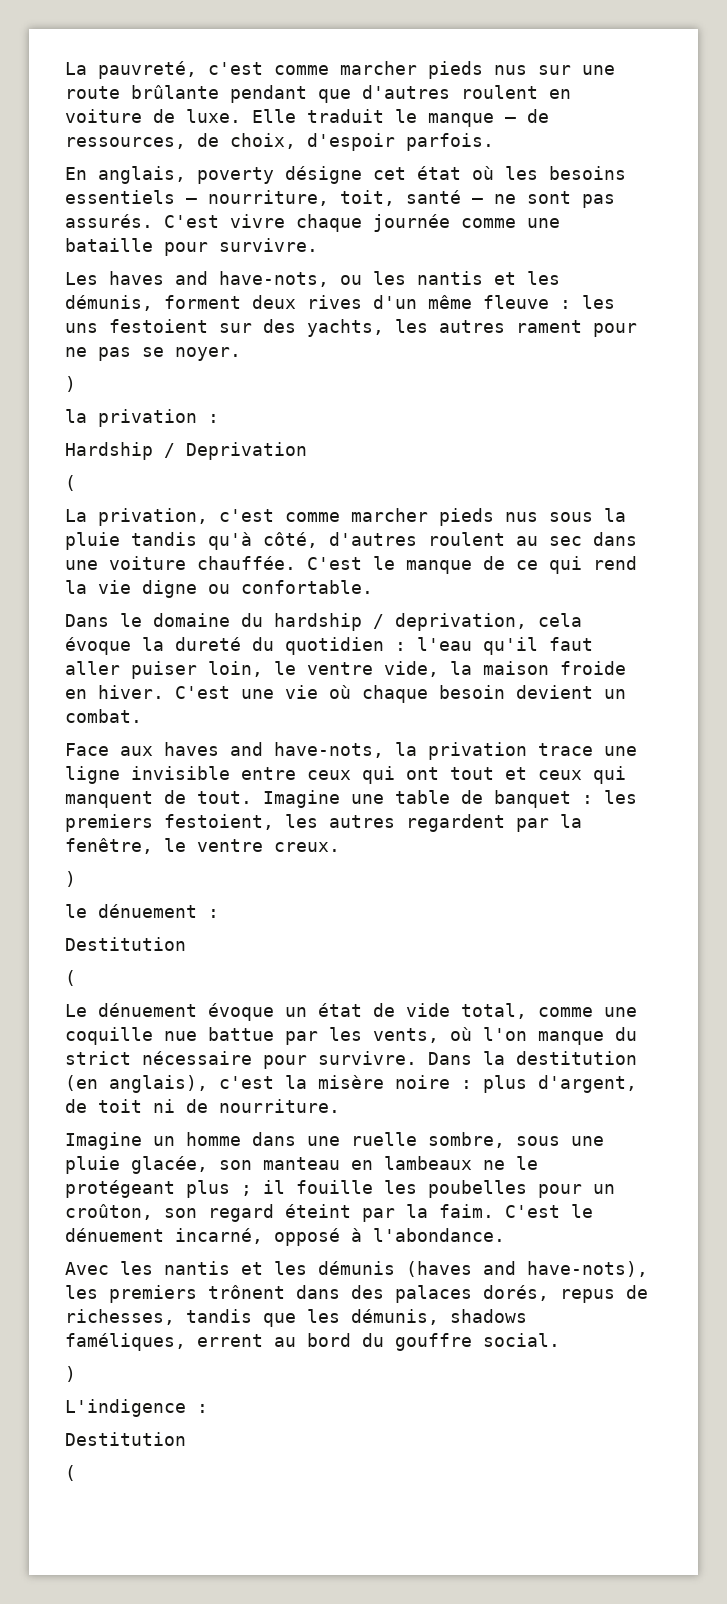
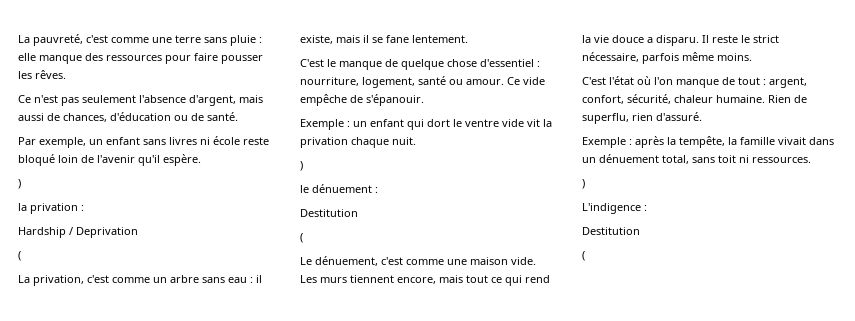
- La pauvreté, c'est comme marcher pieds nus sur une route brûlante pendant que d'autres roulent en voiture de luxe. Elle traduit le manque — de ressources, de choix, d'espoir parfois.
- En anglais, poverty désigne cet état où les besoins essentiels — nourriture, toit, santé — ne sont pas assurés. C'est vivre chaque journée comme une bataille pour survivre.
- Les haves and have-nots, ou les nantis et les démunis, forment deux rives d'un même fleuve : les uns festoient sur des yachts, les autres rament pour ne pas se noyer.
+ La pauvreté, c'est comme une terre sans pluie : elle manque des ressources pour faire pousser les rêves.
+ Ce n'est pas seulement l'absence d'argent, mais aussi de chances, d'éducation ou de santé.
+ Par exemple, un enfant sans livres ni école reste bloqué loin de l'avenir qu'il espère.
- La privation, c'est comme marcher pieds nus sous la pluie tandis qu'à côté, d'autres roulent au sec dans une voiture chauffée. C'est le manque de ce qui rend la vie digne ou confortable.
- Dans le domaine du hardship / deprivation, cela évoque la dureté du quotidien : l'eau qu'il faut aller puiser loin, le ventre vide, la maison froide en hiver. C'est une vie où chaque besoin devient un combat.
- Face aux haves and have-nots, la privation trace une ligne invisible entre ceux qui ont tout et ceux qui manquent de tout. Imagine une table de banquet : les premiers festoient, les autres regardent par la fenêtre, le ventre creux.
+ La privation, c'est comme un arbre sans eau : il existe, mais il se fane lentement.
+ C'est le manque de quelque chose d'essentiel : nourriture, logement, santé ou amour. Ce vide empêche de s'épanouir.
+ Exemple : un enfant qui dort le ventre vide vit la privation chaque nuit.
- Le dénuement évoque un état de vide total, comme une coquille nue battue par les vents, où l'on manque du strict nécessaire pour survivre. Dans la destitution (en anglais), c'est la misère noire : plus d'argent, de toit ni de nourriture.
- Imagine un homme dans une ruelle sombre, sous une pluie glacée, son manteau en lambeaux ne le protégeant plus ; il fouille les poubelles pour un croûton, son regard éteint par la faim. C'est le dénuement incarné, opposé à l'abondance.
- Avec les nantis et les démunis (haves and have-nots), les premiers trônent dans des palaces dorés, repus de richesses, tandis que les démunis, shadows faméliques, errent au bord du gouffre social.
+ Le dénuement, c'est comme une maison vide. Les murs tiennent encore, mais tout ce qui rend la vie douce a disparu. Il reste le strict nécessaire, parfois même moins.
+ C'est l'état où l'on manque de tout : argent, confort, sécurité, chaleur humaine. Rien de superflu, rien d'assuré.
+ Exemple : après la tempête, la famille vivait dans un dénuement total, sans toit ni ressources.

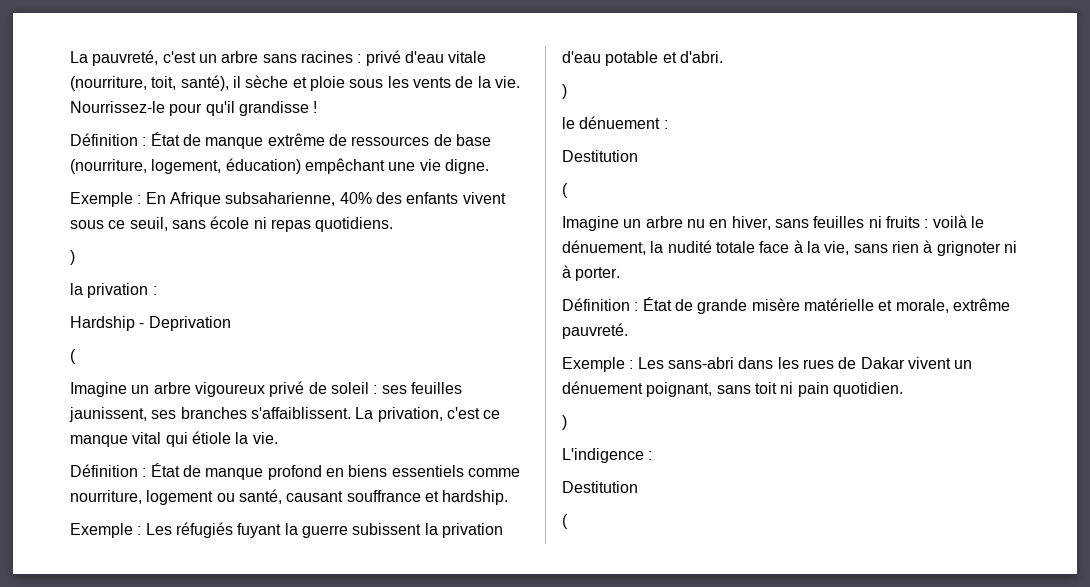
- La pauvreté, c'est comme une terre sans pluie : elle manque des ressources pour faire pousser les rêves.
- Ce n'est pas seulement l'absence d'argent, mais aussi de chances, d'éducation ou de santé.
- Par exemple, un enfant sans livres ni école reste bloqué loin de l'avenir qu'il espère.
+ La pauvreté, c'est un arbre sans racines : privé d'eau vitale (nourriture, toit, santé), il sèche et ploie sous les vents de la vie. Nourrissez-le pour qu'il grandisse !
+ Définition : État de manque extrême de ressources de base (nourriture, logement, éducation) empêchant une vie digne.
+ Exemple : En Afrique subsaharienne, 40% des enfants vivent sous ce seuil, sans école ni repas quotidiens.
- Hardship / Deprivation
+ Hardship - Deprivation
- La privation, c'est comme un arbre sans eau : il existe, mais il se fane lentement.
- C'est le manque de quelque chose d'essentiel : nourriture, logement, santé ou amour. Ce vide empêche de s'épanouir.
- Exemple : un enfant qui dort le ventre vide vit la privation chaque nuit.
+ Imagine un arbre vigoureux privé de soleil : ses feuilles jaunissent, ses branches s'affaiblissent. La privation, c'est ce manque vital qui étiole la vie.
+ Définition : État de manque profond en biens essentiels comme nourriture, logement ou santé, causant souffrance et hardship.
+ Exemple : Les réfugiés fuyant la guerre subissent la privation d'eau potable et d'abri.
- Le dénuement, c'est comme une maison vide. Les murs tiennent encore, mais tout ce qui rend la vie douce a disparu. Il reste le strict nécessaire, parfois même moins.
- C'est l'état où l'on manque de tout : argent, confort, sécurité, chaleur humaine. Rien de superflu, rien d'assuré.
- Exemple : après la tempête, la famille vivait dans un dénuement total, sans toit ni ressources.
+ Imagine un arbre nu en hiver, sans feuilles ni fruits : voilà le dénuement, la nudité totale face à la vie, sans rien à grignoter ni à porter.
+ Définition : État de grande misère matérielle et morale, extrême pauvreté.
+ Exemple : Les sans-abri dans les rues de Dakar vivent un dénuement poignant, sans toit ni pain quotidien.

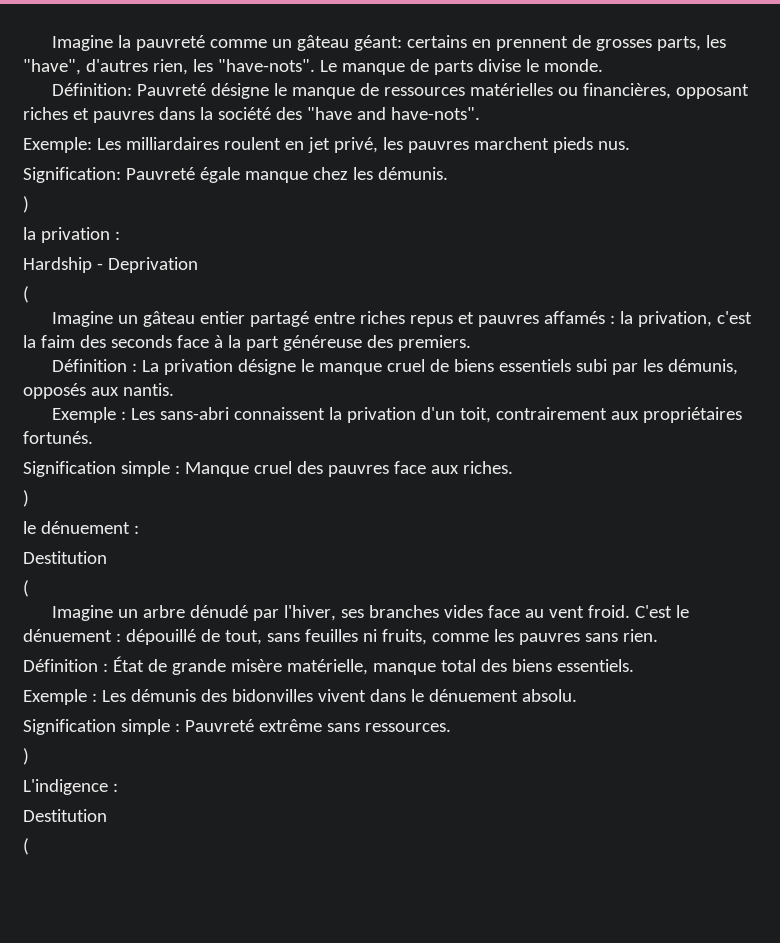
- La pauvreté, c'est un arbre sans racines : privé d'eau vitale (nourriture, toit, santé), il sèche et ploie sous les vents de la vie. Nourrissez-le pour qu'il grandisse !
- Définition : État de manque extrême de ressources de base (nourriture, logement, éducation) empêchant une vie digne.
- Exemple : En Afrique subsaharienne, 40% des enfants vivent sous ce seuil, sans école ni repas quotidiens.
+ Imagine la pauvreté comme un gâteau géant: certains en prennent de grosses parts, les "have", d'autres rien, les "have-nots". Le manque de parts divise le monde.
+ Définition: Pauvreté désigne le manque de ressources matérielles ou financières, opposant riches et pauvres dans la société des "have and have-nots".
+ Exemple: Les milliardaires roulent en jet privé, les pauvres marchent pieds nus.
+ Signification: Pauvreté égale manque chez les démunis.
- Imagine un arbre vigoureux privé de soleil : ses feuilles jaunissent, ses branches s'affaiblissent. La privation, c'est ce manque vital qui étiole la vie.
- Définition : État de manque profond en biens essentiels comme nourriture, logement ou santé, causant souffrance et hardship.
- Exemple : Les réfugiés fuyant la guerre subissent la privation d'eau potable et d'abri.
+ Imagine un gâteau entier partagé entre riches repus et pauvres affamés : la privation, c'est la faim des seconds face à la part généreuse des premiers.
+ Définition : La privation désigne le manque cruel de biens essentiels subi par les démunis, opposés aux nantis.
+ Exemple : Les sans-abri connaissent la privation d'un toit, contrairement aux propriétaires fortunés.
+ Signification simple : Manque cruel des pauvres face aux riches.
- Imagine un arbre nu en hiver, sans feuilles ni fruits : voilà le dénuement, la nudité totale face à la vie, sans rien à grignoter ni à porter.
+ Imagine un arbre dénudé par l'hiver, ses branches vides face au vent froid. C'est le dénuement : dépouillé de tout, sans feuilles ni fruits, comme les pauvres sans rien.
- Définition : État de grande misère matérielle et morale, extrême pauvreté.
- Exemple : Les sans-abri dans les rues de Dakar vivent un dénuement poignant, sans toit ni pain quotidien.
+ Définition : État de grande misère matérielle, manque total des biens essentiels.
+ Exemple : Les démunis des bidonvilles vivent dans le dénuement absolu.
+ Signification simple : Pauvreté extrême sans ressources.

